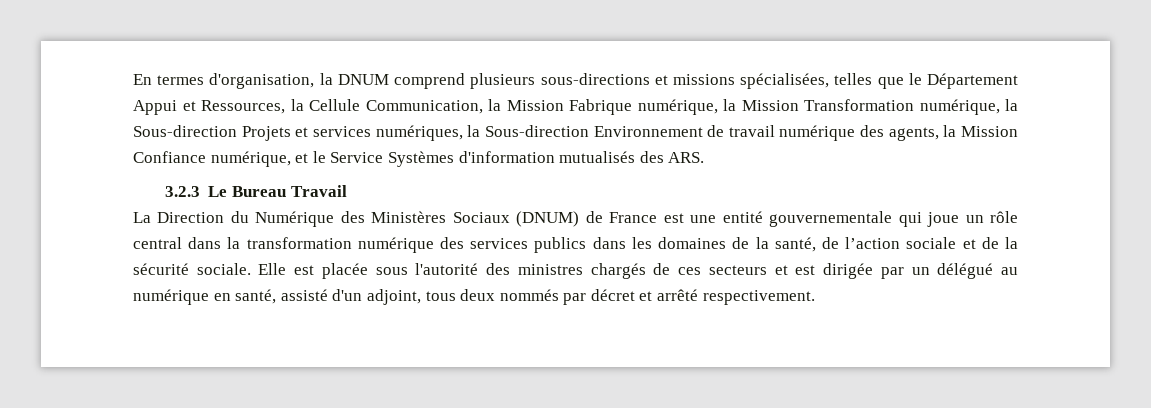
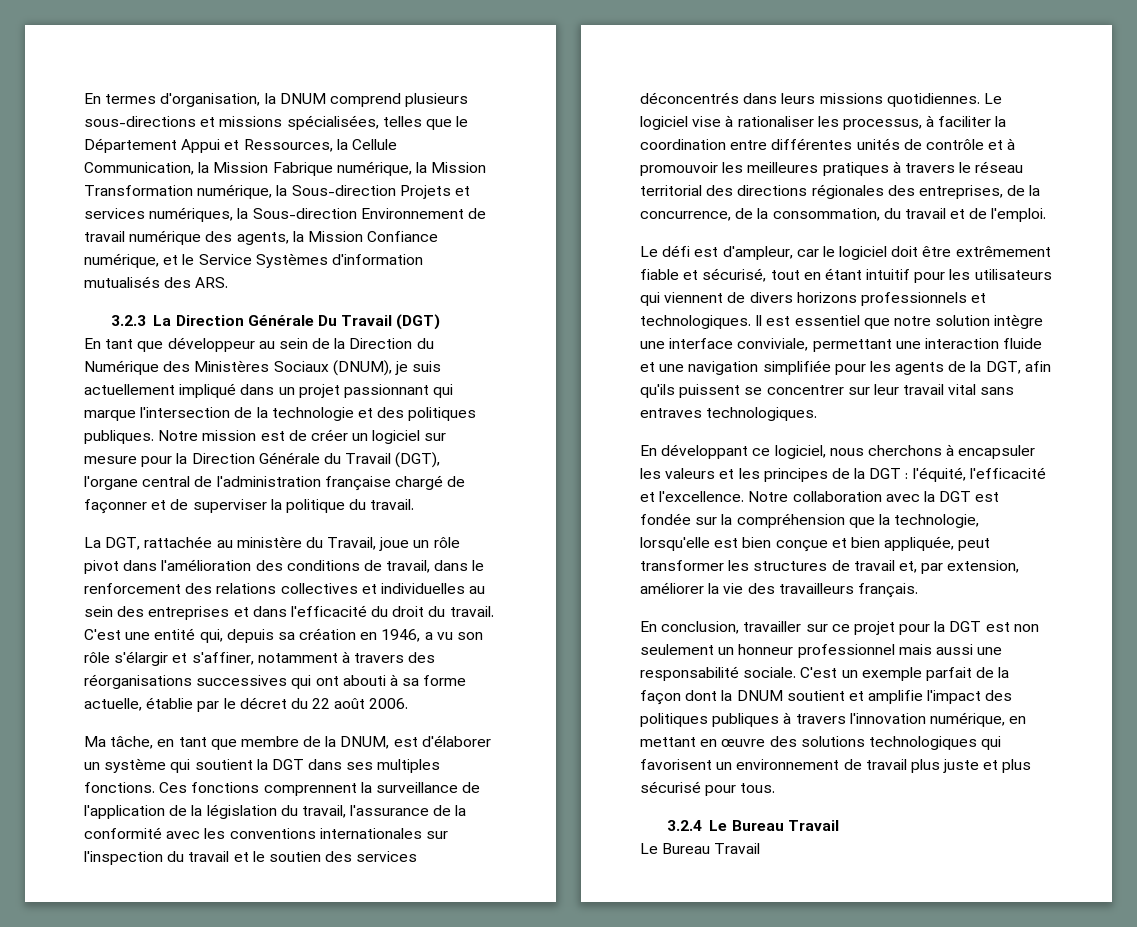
- 3.2.3 Le Bureau Travail
- La Direction du Numérique des Ministères Sociaux (DNUM) de France est une entité gouvernementale qui joue un rôle central dans la transformation numérique des services publics dans les domaines de la santé, de l’action sociale et de la sécurité sociale. Elle est placée sous l'autorité des ministres chargés de ces secteurs et est dirigée par un délégué au numérique en santé, assisté d'un adjoint, tous deux nommés par décret et arrêté respectivement.
+ 3.2.3 La Direction Générale Du Travail (DGT)
+ En tant que développeur au sein de la Direction du Numérique des Ministères Sociaux (DNUM), je suis actuellement impliqué dans un projet passionnant qui marque l'intersection de la technologie et des politiques publiques. Notre mission est de créer un logiciel sur mesure pour la Direction Générale du Travail (DGT), l'organe central de l'administration française chargé de façonner et de superviser la politique du travail.
+ La DGT, rattachée au ministère du Travail, joue un rôle pivot dans l'amélioration des conditions de travail, dans le renforcement des relations collectives et individuelles au sein des entreprises et dans l'efficacité du droit du travail. C'est une entité qui, depuis sa création en 1946, a vu son rôle s'élargir et s'affiner, notamment à travers des réorganisations successives qui ont abouti à sa forme actuelle, établie par le décret du 22 août 2006.
+ Ma tâche, en tant que membre de la DNUM, est d'élaborer un système qui soutient la DGT dans ses multiples fonctions. Ces fonctions comprennent la surveillance de l'application de la législation du travail, l'assurance de la conformité avec les conventions internationales sur l'inspection du travail et le soutien des services déconcentrés dans leurs missions quotidiennes. Le logiciel vise à rationaliser les processus, à faciliter la coordination entre différentes unités de contrôle et à promouvoir les meilleures pratiques à travers le réseau territorial des directions régionales des entreprises, de la concurrence, de la consommation, du travail et de l'emploi.
+ Le défi est d'ampleur, car le logiciel doit être extrêmement fiable et sécurisé, tout en étant intuitif pour les utilisateurs qui viennent de divers horizons professionnels et technologiques. Il est essentiel que notre solution intègre une interface conviviale, permettant une interaction fluide et une navigation simplifiée pour les agents de la DGT, afin qu'ils puissent se concentrer sur leur travail vital sans entraves technologiques.
+ En développant ce logiciel, nous cherchons à encapsuler les valeurs et les principes de la DGT : l'équité, l'efficacité et l'excellence. Notre collaboration avec la DGT est fondée sur la compréhension que la technologie, lorsqu'elle est bien conçue et bien appliquée, peut transformer les structures de travail et, par extension, améliorer la vie des travailleurs français.
+ En conclusion, travailler sur ce projet pour la DGT est non seulement un honneur professionnel mais aussi une responsabilité sociale. C'est un exemple parfait de la façon dont la DNUM soutient et amplifie l'impact des politiques publiques à travers l'innovation numérique, en mettant en œuvre des solutions technologiques qui favorisent un environnement de travail plus juste et plus sécurisé pour tous.
+ 3.2.4 Le Bureau Travail
+ Le Bureau Travail

